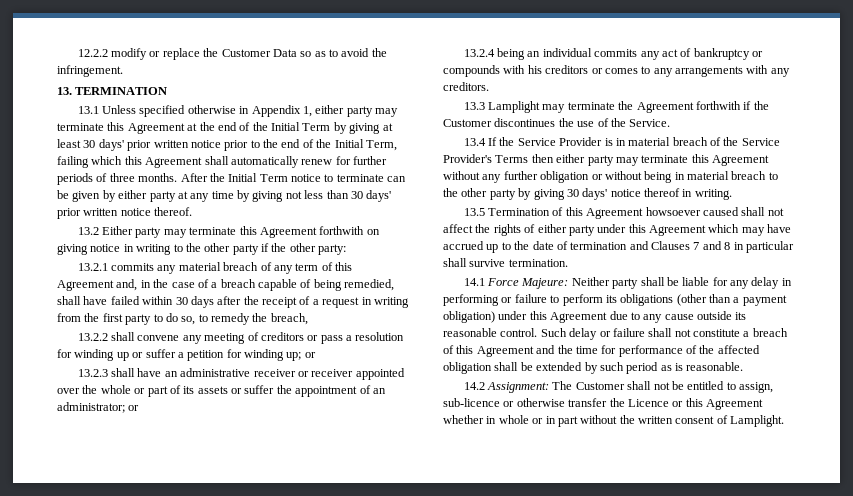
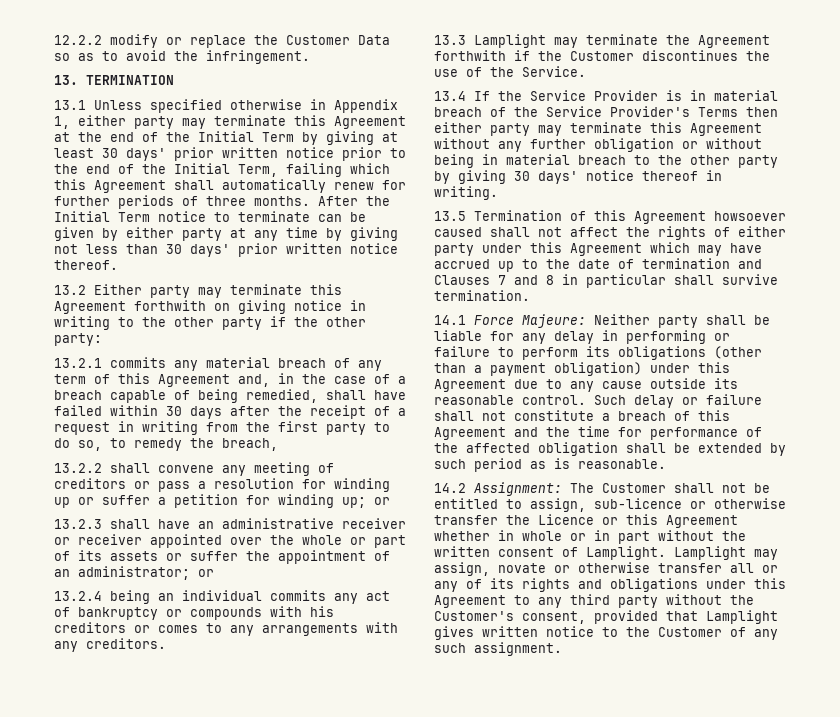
+ Lamplight may assign, novate or otherwise transfer all or any of its rights and obligations under this Agreement to any third party without the Customer's consent, provided that Lamplight gives written notice to the Customer of any such assignment.

